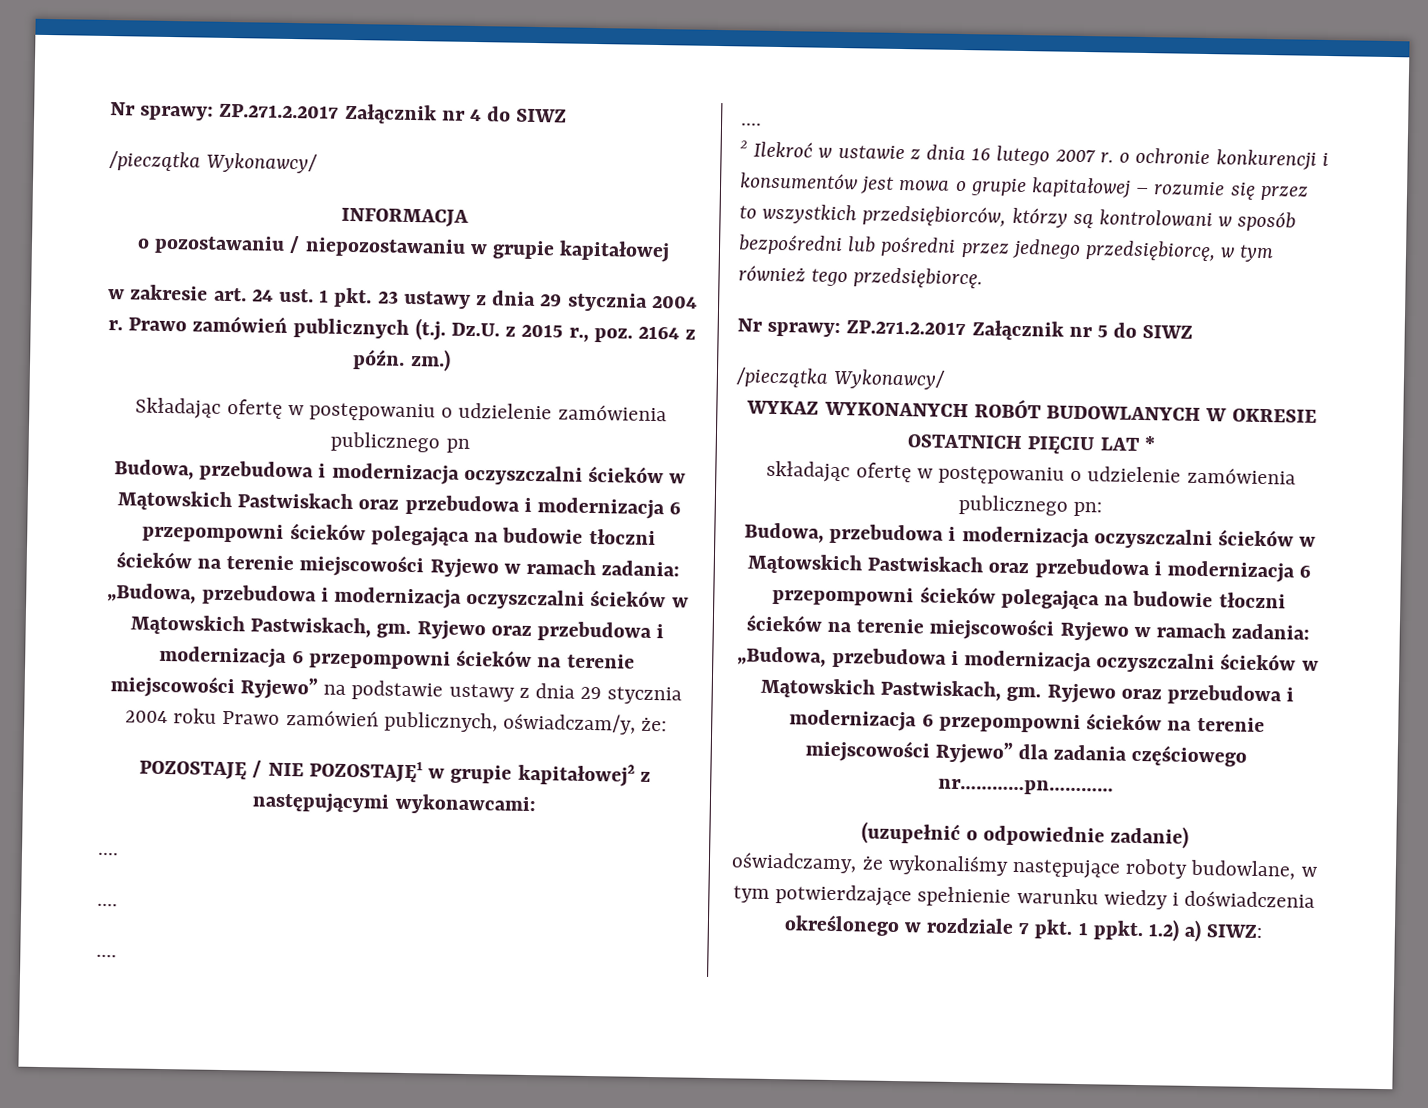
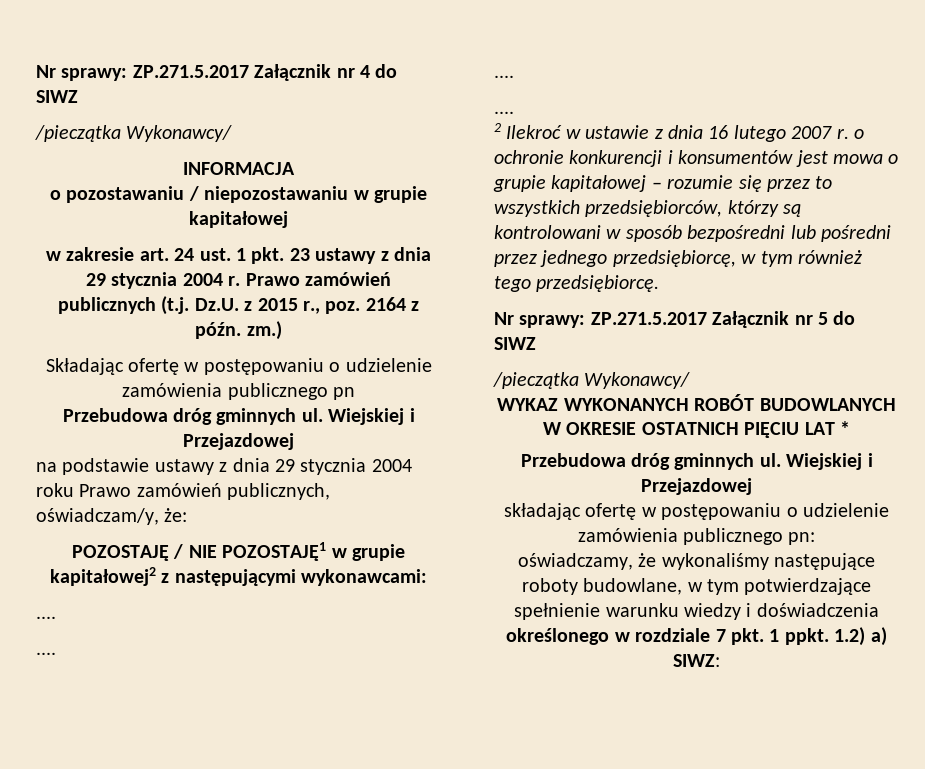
- Nr sprawy: ZP.271.2.2017 Załącznik nr 4 do SIWZ
+ Nr sprawy: ZP.271.5.2017 Załącznik nr 4 do SIWZ
  Składając ofertę w postępowaniu o udzielenie zamówienia publicznego pn
- Budowa, przebudowa i modernizacja oczyszczalni ścieków w Mątowskich Pastwiskach oraz przebudowa i modernizacja 6 przepompowni ścieków polegająca na budowie tłoczni ścieków na terenie miejscowości Ryjewo w ramach zadania: „Budowa, przebudowa i modernizacja oczyszczalni ścieków w Mątowskich Pastwiskach, gm. Ryjewo oraz przebudowa i modernizacja 6 przepompowni ścieków na terenie miejscowości Ryjewo” na podstawie ustawy z dnia 29 stycznia 2004 roku Prawo zamówień publicznych, oświadczam/y, że:
+ Przebudowa dróg gminnych ul. Wiejskiej i Przejazdowej
+ na podstawie ustawy z dnia 29 stycznia 2004 roku Prawo zamówień publicznych, oświadczam/y, że:
- Nr sprawy: ZP.271.2.2017 Załącznik nr 5 do SIWZ
+ Nr sprawy: ZP.271.5.2017 Załącznik nr 5 do SIWZ
  WYKAZ WYKONANYCH ROBÓT BUDOWLANYCH W OKRESIE OSTATNICH PIĘCIU LAT *
+ Przebudowa dróg gminnych ul. Wiejskiej i Przejazdowej
- Budowa, przebudowa i modernizacja oczyszczalni ścieków w Mątowskich Pastwiskach oraz przebudowa i modernizacja 6 przepompowni ścieków polegająca na budowie tłoczni ścieków na terenie miejscowości Ryjewo w ramach zadania: „Budowa, przebudowa i modernizacja oczyszczalni ścieków w Mątowskich Pastwiskach, gm. Ryjewo oraz przebudowa i modernizacja 6 przepompowni ścieków na terenie miejscowości Ryjewo” dla zadania częściowego nr…………pn…………
- (uzupełnić o odpowiednie zadanie)

